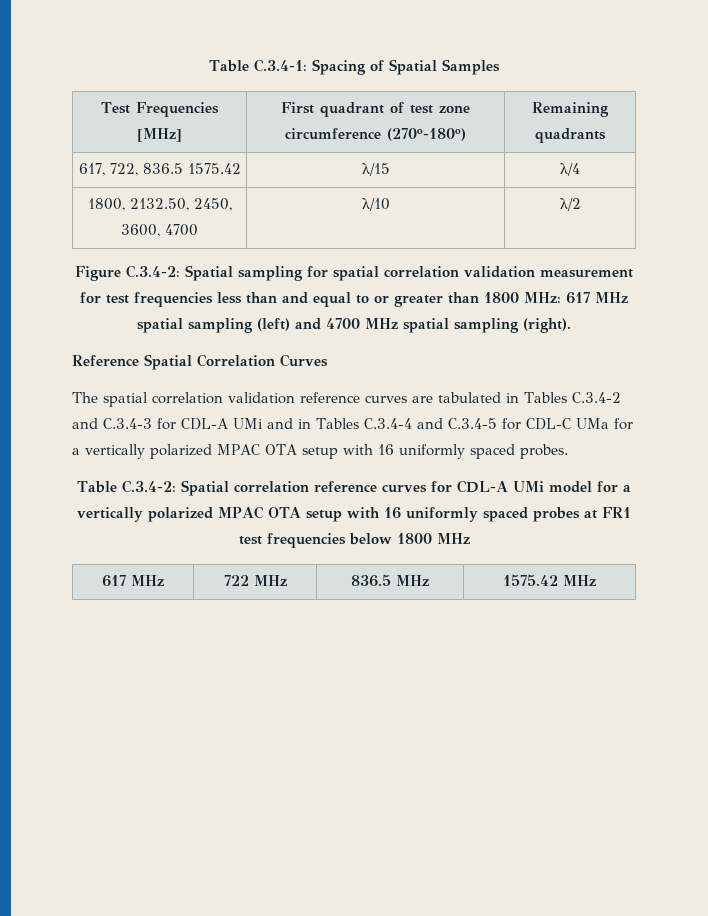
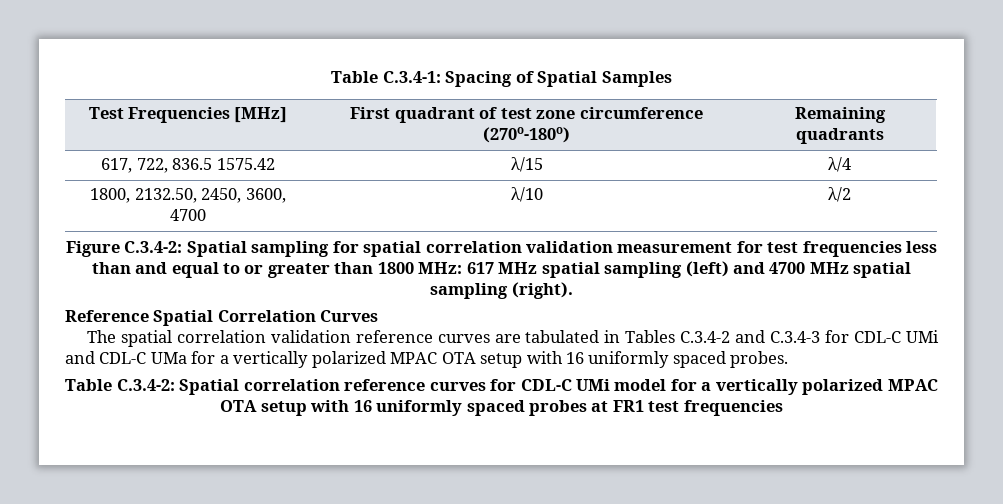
- The spatial correlation validation reference curves are tabulated in Tables C.3.4-2 and C.3.4-3 for CDL-A UMi and in Tables C.3.4-4 and C.3.4-5 for CDL-C UMa for a vertically polarized MPAC OTA setup with 16 uniformly spaced probes.
+ The spatial correlation validation reference curves are tabulated in Tables C.3.4-2 and C.3.4-3 for CDL-C UMi and CDL-C UMa for a vertically polarized MPAC OTA setup with 16 uniformly spaced probes.
- Table C.3.4-2: Spatial correlation reference curves for CDL-A UMi model for a vertically polarized MPAC OTA setup with 16 uniformly spaced probes at FR1 test frequencies below 1800 MHz
- 617 MHz | 722 MHz | 836.5 MHz | 1575.42 MHz
+ Table C.3.4-2: Spatial correlation reference curves for CDL-C UMi model for a vertically polarized MPAC OTA setup with 16 uniformly spaced probes at FR1 test frequencies

